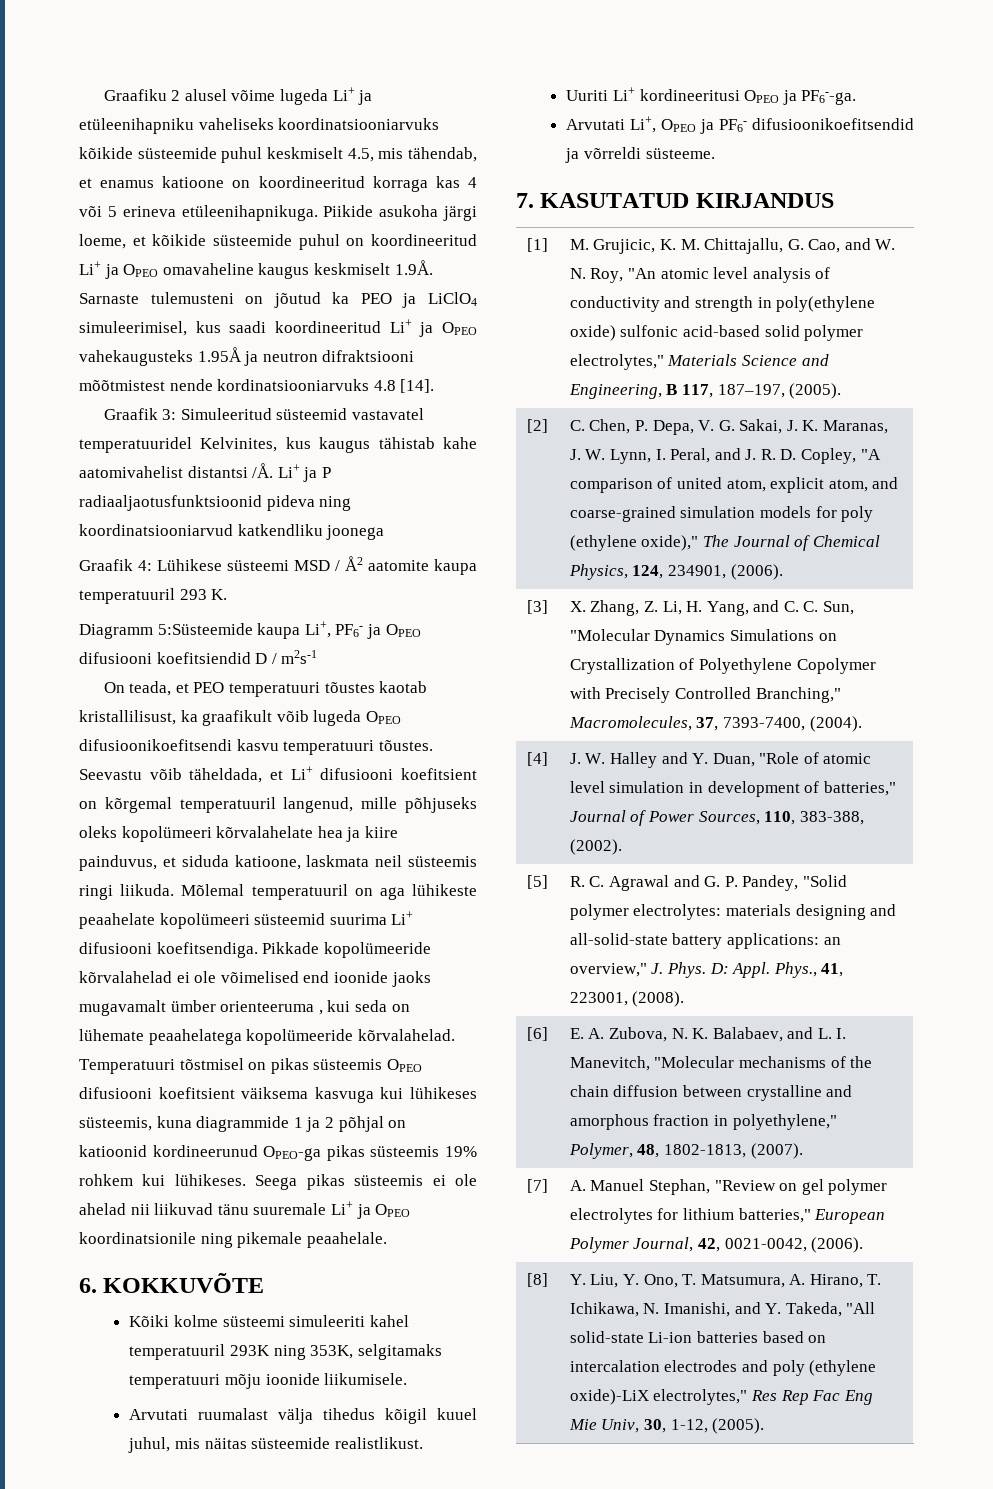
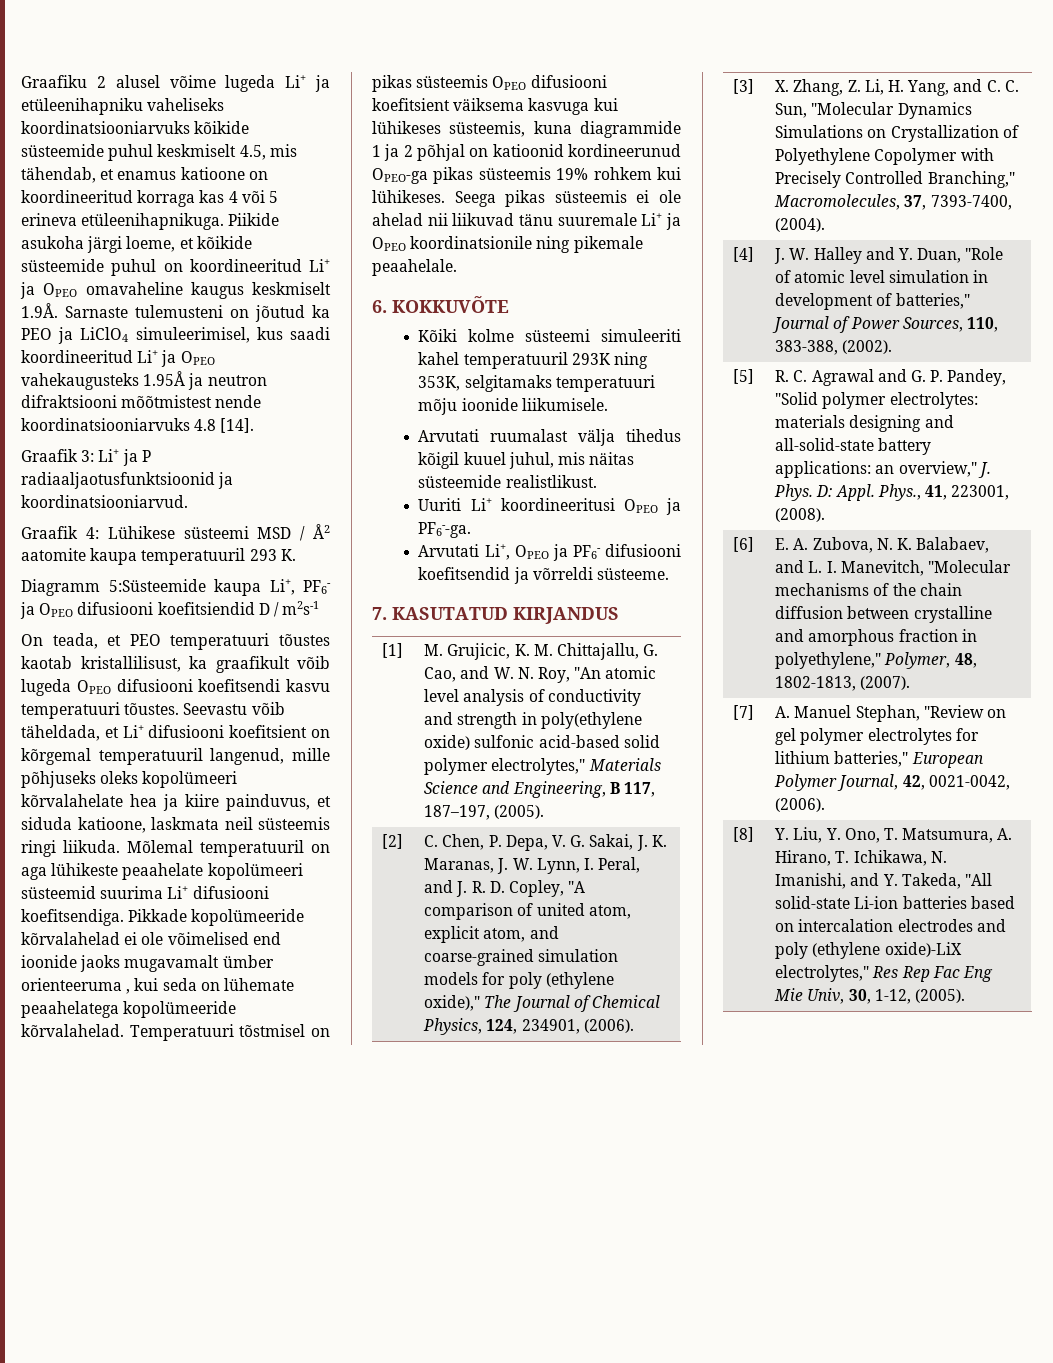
- Piikide asukoha järgi loeme, et kõikide süsteemide puhul on koordineeritud Li+ ja OPEO omavaheline kaugus keskmiselt 1.9Å. Sarnaste tulemusteni on jõutud ka PEO ja LiClO4 simuleerimisel, kus saadi koordineeritud Li+ ja OPEO vahekaugusteks 1.95Å ja neutron difraktsiooni mõõtmistest nende kordinatsiooniarvuks 4.8 [14].
+ Piikide asukoha järgi loeme, et kõikide süsteemide puhul on koordineeritud Li+ ja OPEO omavaheline kaugus keskmiselt 1.9Å. Sarnaste tulemusteni on jõutud ka PEO ja LiClO4 simuleerimisel, kus saadi koordineeritud Li+ ja OPEO vahekaugusteks 1.95Å ja neutron difraktsiooni mõõtmistest nende koordinatsiooniarvuks 4.8 [14].
- Graafik 3: Simuleeritud süsteemid vastavatel temperatuuridel Kelvinites, kus kaugus tähistab kahe aatomivahelist distantsi /Å. Li+ ja P radiaaljaotusfunktsioonid pideva ning koordinatsiooniarvud katkendliku joonega
+ Graafik 3: Li+ ja P radiaaljaotusfunktsioonid ja koordinatsiooniarvud.
- On teada, et PEO temperatuuri tõustes kaotab kristallilisust, ka graafikult võib lugeda OPEO difusioonikoefitsendi kasvu temperatuuri tõustes.
+ On teada, et PEO temperatuuri tõustes kaotab kristallilisust, ka graafikult võib lugeda OPEO difusiooni koefitsendi kasvu temperatuuri tõustes.
- Uuriti Li+ kordineeritusi OPEO ja PF6--ga.
+ Uuriti Li+ koordineeritusi OPEO ja PF6--ga.
- Arvutati Li+, OPEO ja PF6- difusioonikoefitsendid ja võrreldi süsteeme.
+ Arvutati Li+, OPEO ja PF6- difusiooni koefitsendid ja võrreldi süsteeme.

